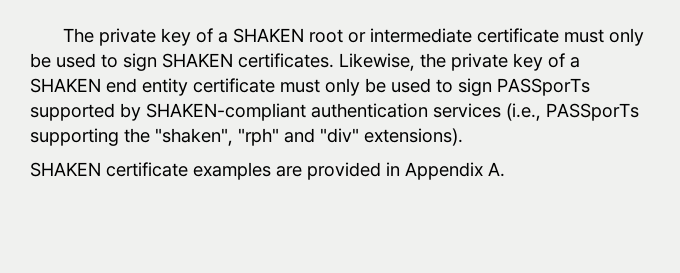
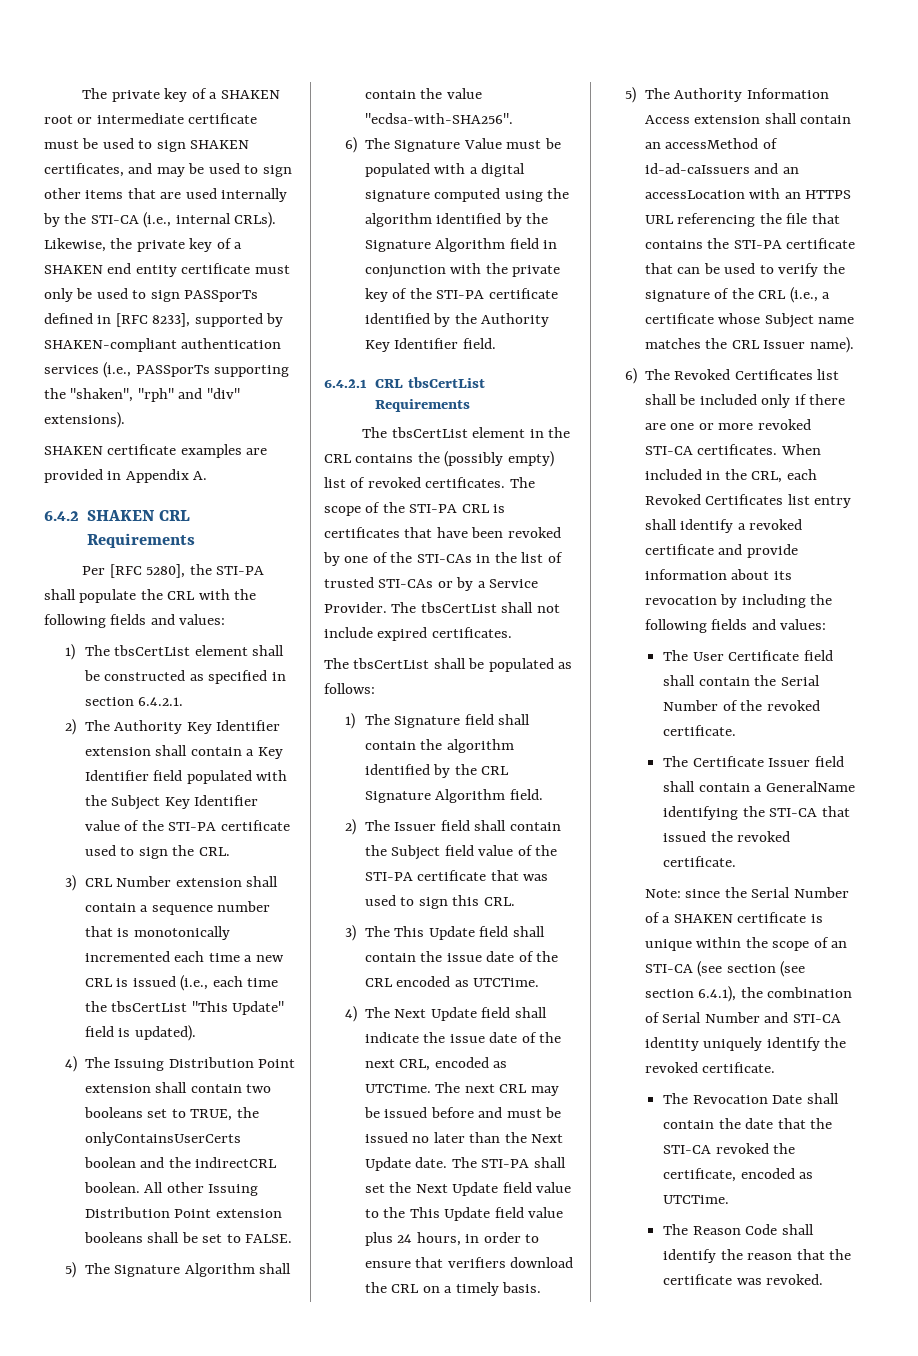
- The private key of a SHAKEN root or intermediate certificate must only be used to sign SHAKEN certificates.
+ The private key of a SHAKEN root or intermediate certificate must be used to sign SHAKEN certificates, and may be used to sign other items that are used internally by the STI-CA (i.e., internal CRLs).
- Likewise, the private key of a SHAKEN end entity certificate must only be used to sign PASSporTs supported by SHAKEN-compliant authentication services (i.e., PASSporTs supporting the "shaken", "rph" and "div" extensions).
+ Likewise, the private key of a SHAKEN end entity certificate must only be used to sign PASSporTs defined in [RFC 8233], supported by SHAKEN-compliant authentication services (i.e., PASSporTs supporting the "shaken", "rph" and "div" extensions).
+ 6.4.2 SHAKEN CRL Requirements
+ Per [RFC 5280], the STI-PA shall populate the CRL with the following fields and values:
+ 1) The tbsCertList element shall be constructed as specified in section 6.4.2.1.
+ 2) The Authority Key Identifier extension shall contain a Key Identifier field populated with the Subject Key Identifier value of the STI-PA certificate used to sign the CRL.
+ 3) CRL Number extension shall contain a sequence number that is monotonically incremented each time a new CRL is issued (i.e., each time the tbsCertList "This Update" field is updated).
+ 4) The Issuing Distribution Point extension shall contain two booleans set to TRUE, the onlyContainsUserCerts boolean and the indirectCRL boolean. All other Issuing Distribution Point extension booleans shall be set to FALSE.
+ 5) The Signature Algorithm shall contain the value "ecdsa-with-SHA256".
+ 6) The Signature Value must be populated with a digital signature computed using the algorithm identified by the Signature Algorithm field in conjunction with the private key of the STI-PA certificate identified by the Authority Key Identifier field.
+ 6.4.2.1 CRL tbsCertList Requirements
+ The tbsCertList element in the CRL contains the (possibly empty) list of revoked certificates. The scope of the STI-PA CRL is certificates that have been revoked by one of the STI-CAs in the list of trusted STI-CAs or by a Service Provider. The tbsCertList shall not include expired certificates.
+ The tbsCertList shall be populated as follows:
+ 1) The Signature field shall contain the algorithm identified by the CRL Signature Algorithm field.
+ 2) The Issuer field shall contain the Subject field value of the STI-PA certificate that was used to sign this CRL.
+ 3) The This Update field shall contain the issue date of the CRL encoded as UTCTime.
+ 4) The Next Update field shall indicate the issue date of the next CRL, encoded as UTCTime. The next CRL may be issued before and must be issued no later than the Next Update date. The STI-PA shall set the Next Update field value to the This Update field value plus 24 hours, in order to ensure that verifiers download the CRL on a timely basis.
+ 5) The Authority Information Access extension shall contain an accessMethod of id-ad-caIssuers and an accessLocation with an HTTPS URL referencing the file that contains the STI-PA certificate that can be used to verify the signature of the CRL (i.e., a certificate whose Subject name matches the CRL Issuer name).
+ 6) The Revoked Certificates list shall be included only if there are one or more revoked STI-CA certificates. When included in the CRL, each Revoked Certificates list entry shall identify a revoked certificate and provide information about its revocation by including the following fields and values:
+ The User Certificate field shall contain the Serial Number of the revoked certificate.
+ The Certificate Issuer field shall contain a GeneralName identifying the STI-CA that issued the revoked certificate.
+ Note: since the Serial Number of a SHAKEN certificate is unique within the scope of an STI-CA (see section (see section 6.4.1), the combination of Serial Number and STI-CA identity uniquely identify the revoked certificate.
+ The Revocation Date shall contain the date that the STI-CA revoked the certificate, encoded as UTCTime.
+ The Reason Code shall identify the reason that the certificate was revoked.

